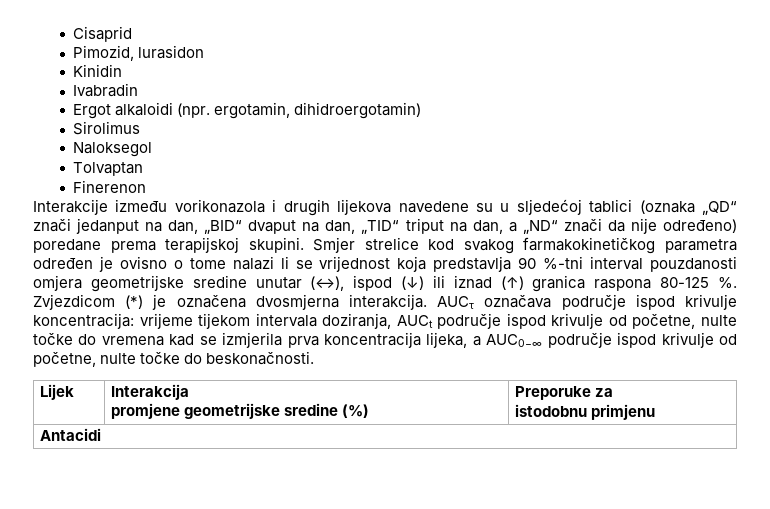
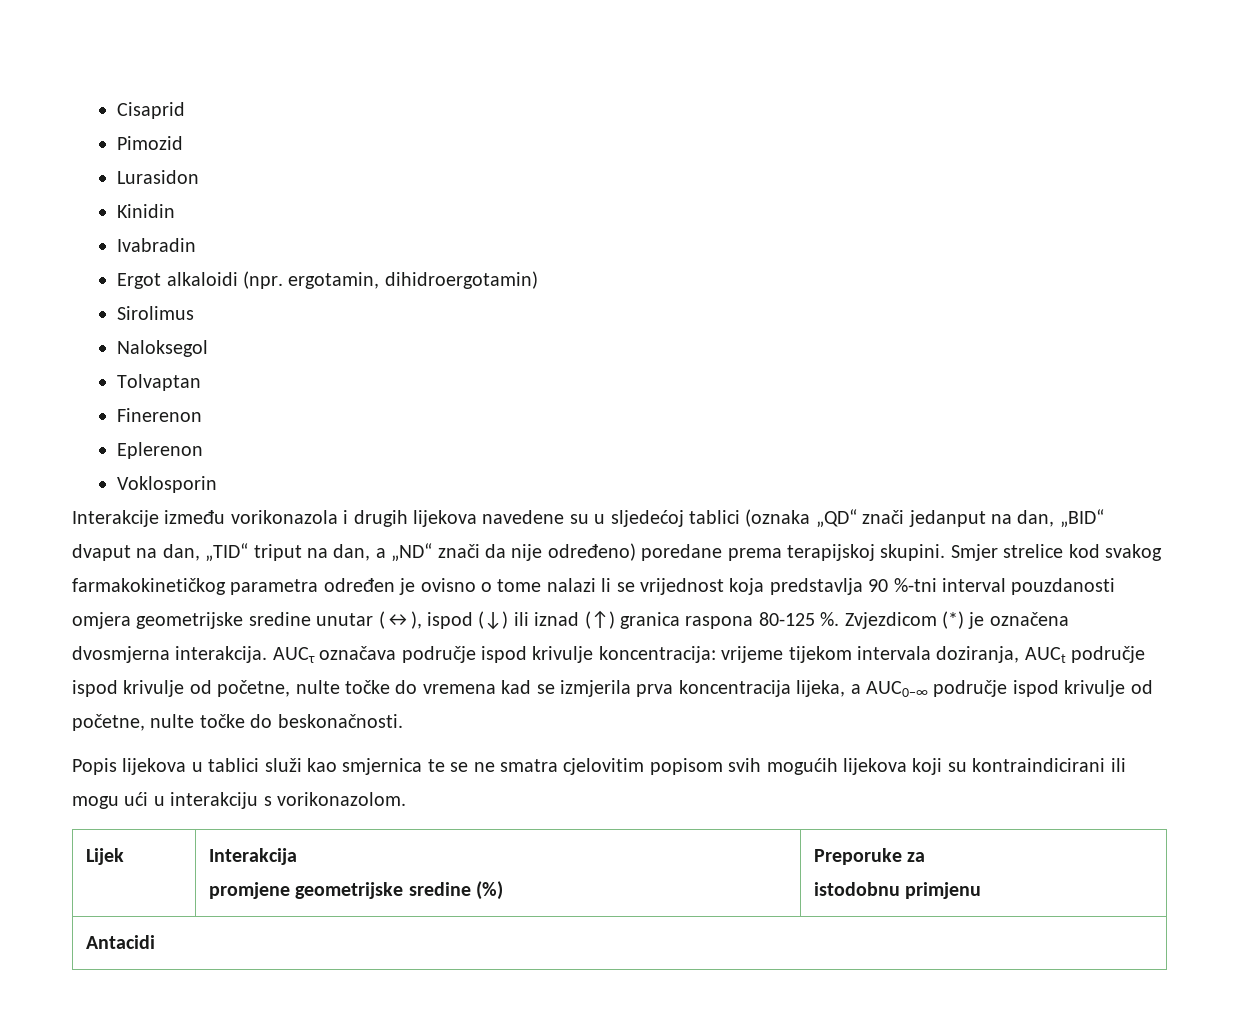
- Pimozid, lurasidon
+ Pimozid
+ Lurasidon
+ Eplerenon
+ Voklosporin
+ Popis lijekova u tablici služi kao smjernica te se ne smatra cjelovitim popisom svih mogućih lijekova koji su kontraindicirani ili mogu ući u interakciju s vorikonazolom.

